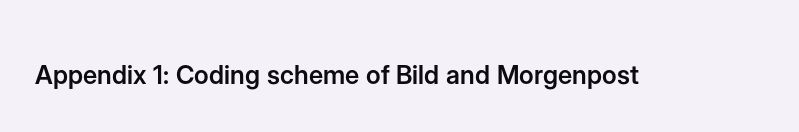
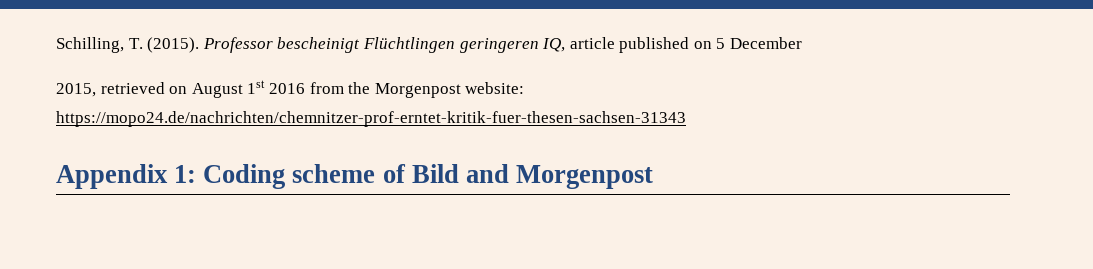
+ Schilling, T. (2015). Professor bescheinigt Flüchtlingen geringeren IQ, article published on 5 December
+ 2015, retrieved on August 1st 2016 from the Morgenpost website: https://mopo24.de/nachrichten/chemnitzer-prof-erntet-kritik-fuer-thesen-sachsen-31343

